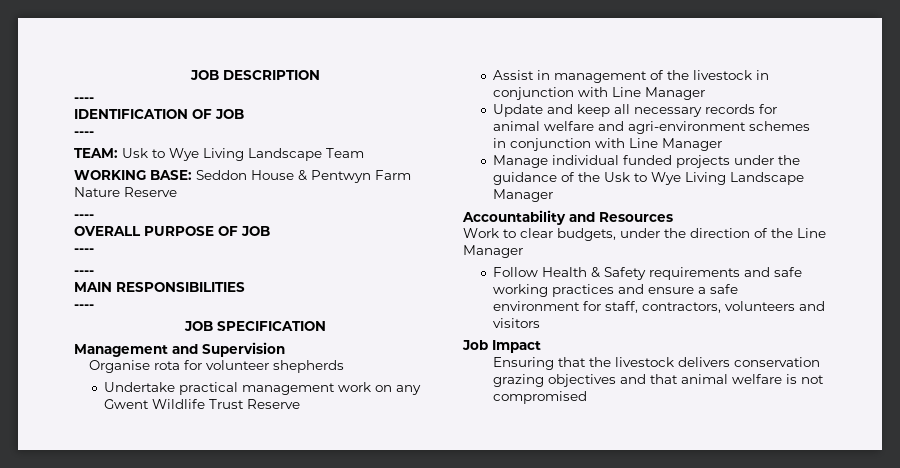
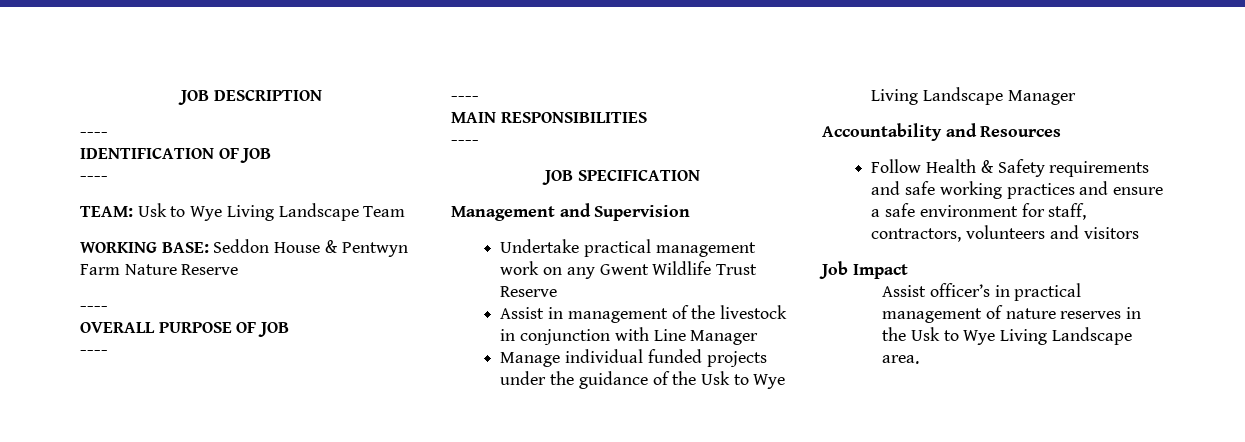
- Organise rota for volunteer shepherds
- Update and keep all necessary records for animal welfare and agri-environment schemes in conjunction with Line Manager
- Work to clear budgets, under the direction of the Line Manager
- Ensuring that the livestock delivers conservation grazing objectives and that animal welfare is not compromised
+ Assist officer’s in practical management of nature reserves in the Usk to Wye Living Landscape area.

